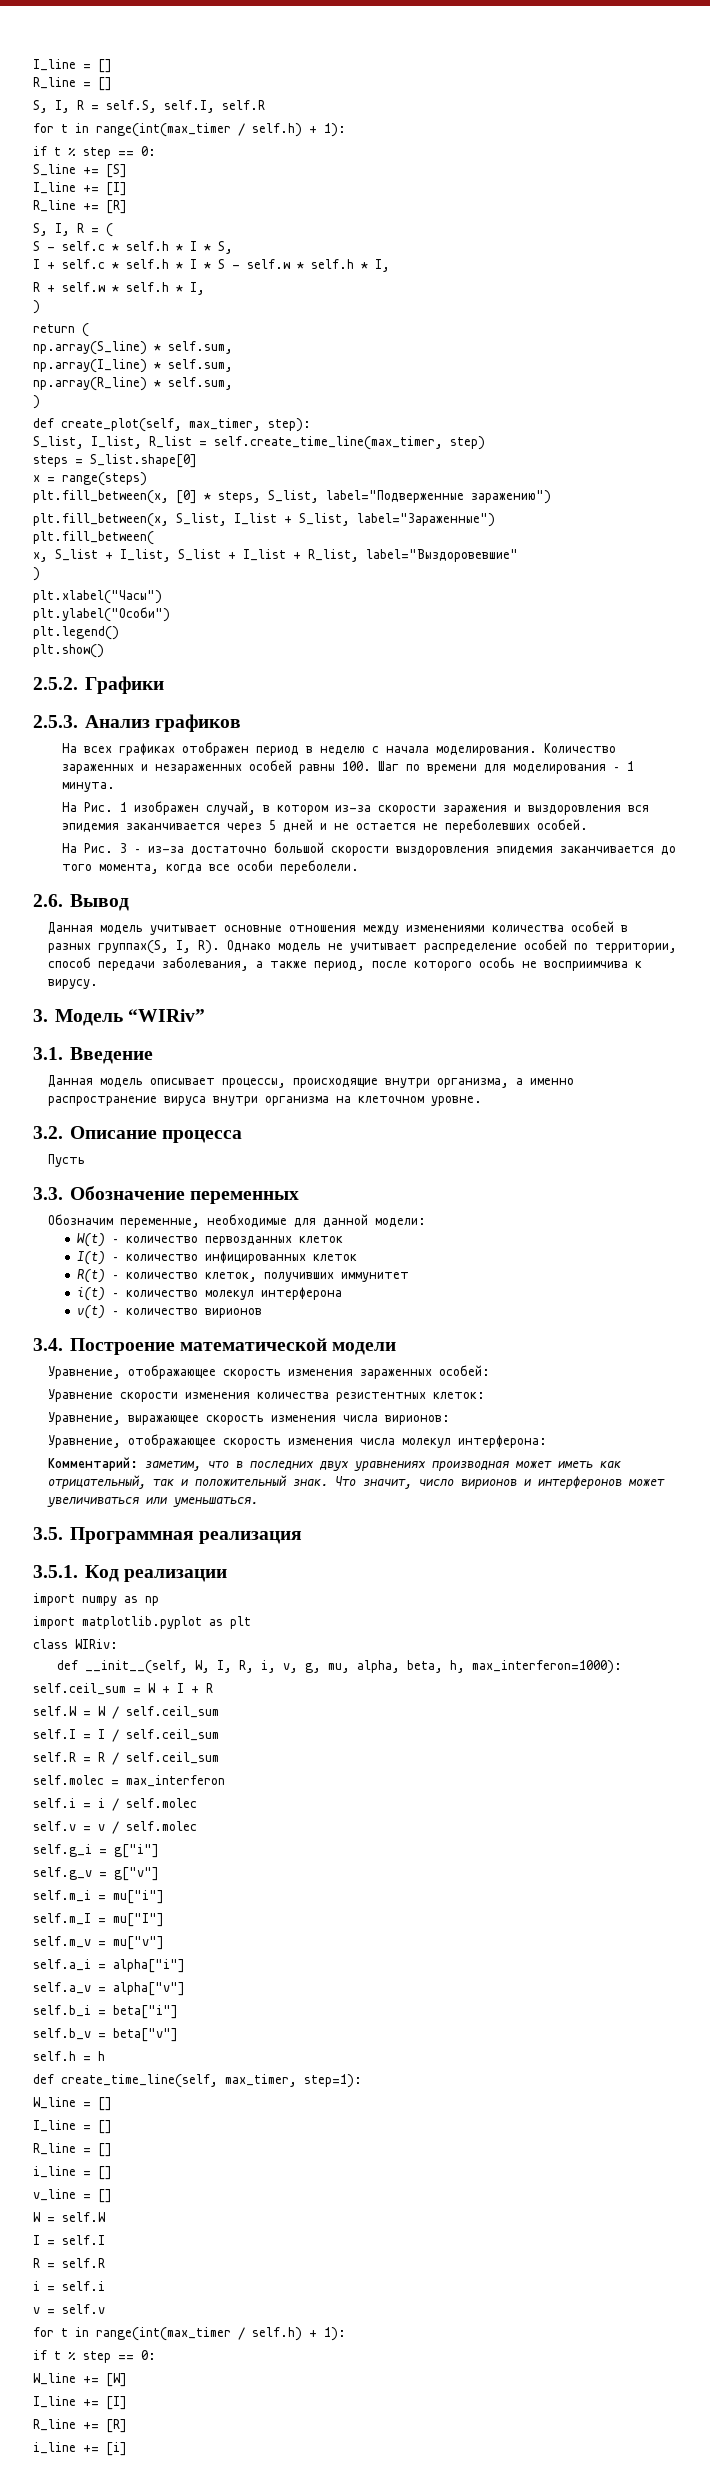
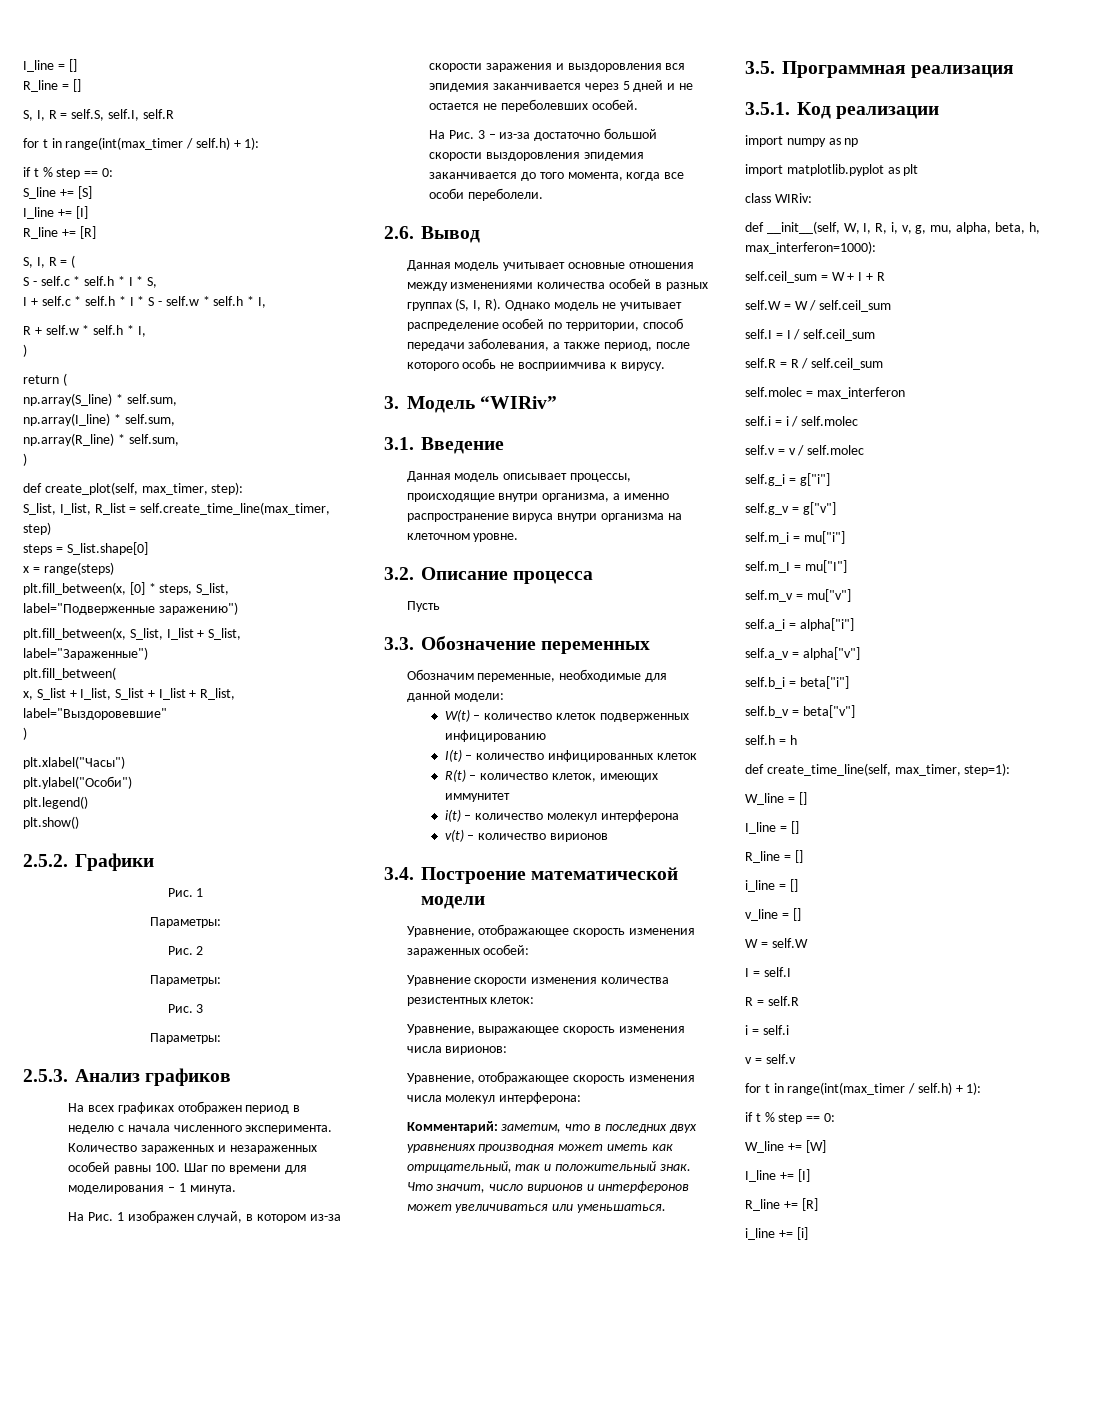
  2.5.2. Графики
+ Рис. 1
+ Параметры:
+ Рис. 2
+ Параметры:
+ Рис. 3
+ Параметры:
- На всех графиках отображен период в неделю с начала моделирования.
+ На всех графиках отображен период в неделю с начала численного эксперимента.
- Данная модель учитывает основные отношения между изменениями количества особей в разных группах(S, I, R). Однако модель не учитывает распределение особей по территории, способ передачи заболевания, а также период, после которого особь не восприимчива к вирусу.
+ Данная модель учитывает основные отношения между изменениями количества особей в разных группах (S, I, R). Однако модель не учитывает распределение особей по территории, способ передачи заболевания, а также период, после которого особь не восприимчива к вирусу.
- W(t) – количество первозданных клеток
+ W(t) – количество клеток подверженных инфицированию
- R(t) – количество клеток, получивших иммунитет
+ R(t) – количество клеток, имеющих иммунитет

